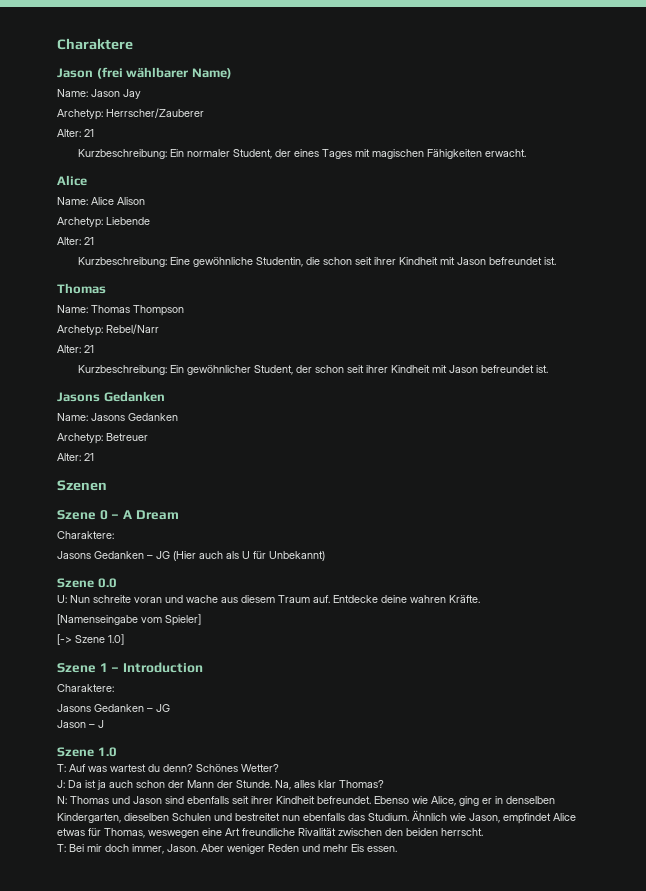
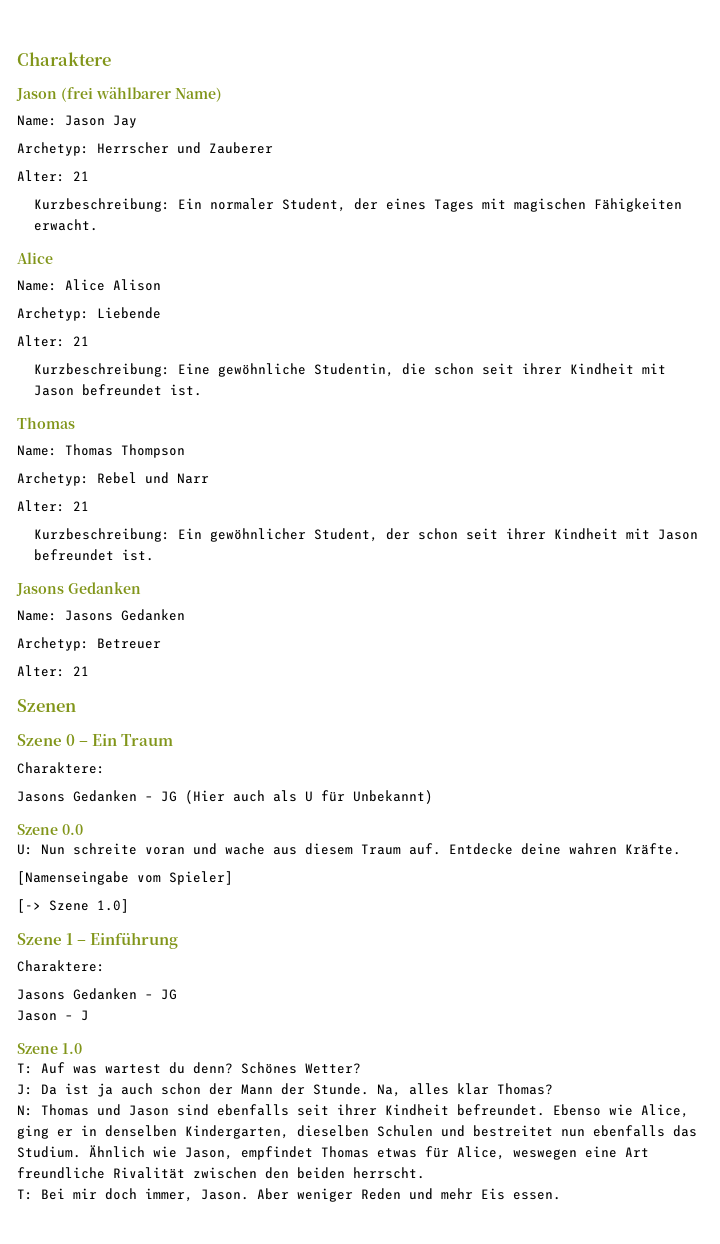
- Archetyp: Herrscher/Zauberer
+ Archetyp: Herrscher und Zauberer
- Archetyp: Rebel/Narr
+ Archetyp: Rebel und Narr
- Szene 0 – A Dream
+ Szene 0 – Ein Traum
- Szene 1 – Introduction
+ Szene 1 – Einführung
- Ähnlich wie Jason, empfindet Alice etwas für Thomas, weswegen eine Art freundliche Rivalität zwischen den beiden herrscht.
+ Ähnlich wie Jason, empfindet Thomas etwas für Alice, weswegen eine Art freundliche Rivalität zwischen den beiden herrscht.

